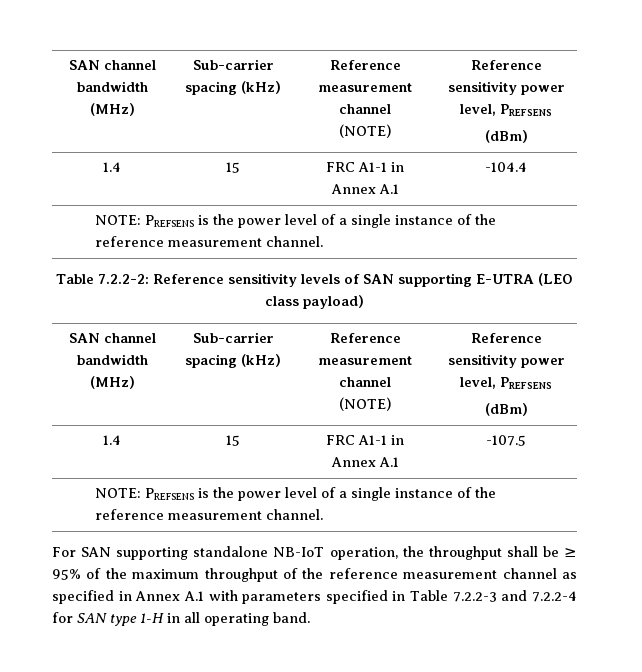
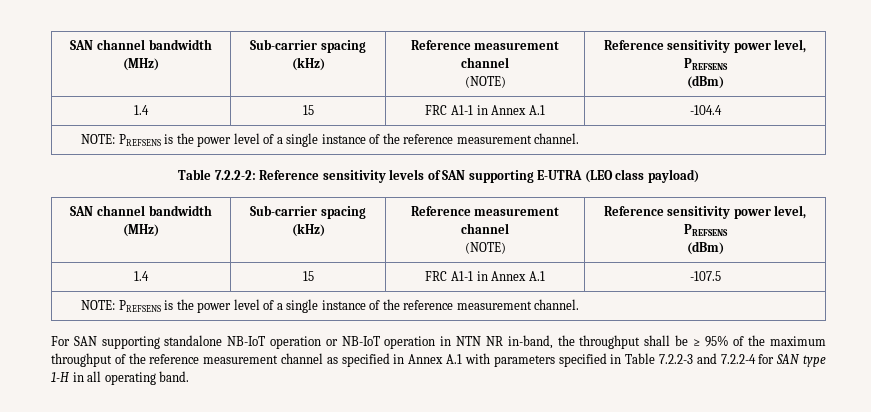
- For SAN supporting standalone NB-IoT operation, the throughput shall be ≥ 95% of the maximum throughput of the reference measurement channel as specified in Annex A.1 with parameters specified in Table 7.2.2-3 and 7.2.2-4 for SAN type 1-H in all operating band.
+ For SAN supporting standalone NB-IoT operation or NB-IoT operation in NTN NR in-band, the throughput shall be ≥ 95% of the maximum throughput of the reference measurement channel as specified in Annex A.1 with parameters specified in Table 7.2.2-3 and 7.2.2-4 for SAN type 1-H in all operating band.

